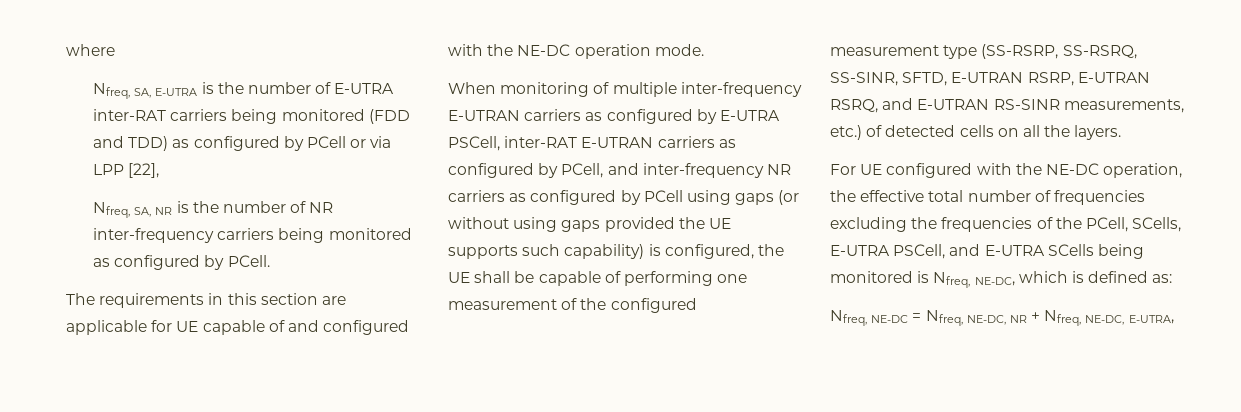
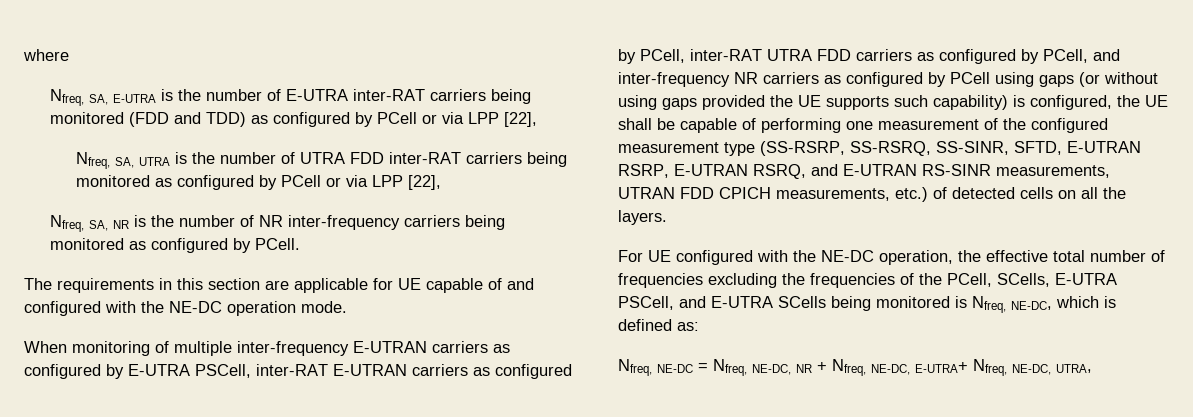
+ Nfreq, SA, UTRA is the number of UTRA FDD inter-RAT carriers being monitored as configured by PCell or via LPP [22],
- When monitoring of multiple inter-frequency E-UTRAN carriers as configured by E-UTRA PSCell, inter-RAT E-UTRAN carriers as configured by PCell, and inter-frequency NR carriers as configured by PCell using gaps (or without using gaps provided the UE supports such capability) is configured, the UE shall be capable of performing one measurement of the configured measurement type (SS-RSRP, SS-RSRQ, SS-SINR, SFTD, E-UTRAN RSRP, E-UTRAN RSRQ, and E-UTRAN RS-SINR measurements, etc.) of detected cells on all the layers.
+ When monitoring of multiple inter-frequency E-UTRAN carriers as configured by E-UTRA PSCell, inter-RAT E-UTRAN carriers as configured by PCell, inter-RAT UTRA FDD carriers as configured by PCell, and inter-frequency NR carriers as configured by PCell using gaps (or without using gaps provided the UE supports such capability) is configured, the UE shall be capable of performing one measurement of the configured measurement type (SS-RSRP, SS-RSRQ, SS-SINR, SFTD, E-UTRAN RSRP, E-UTRAN RSRQ, and E-UTRAN RS-SINR measurements, UTRAN FDD CPICH measurements, etc.) of detected cells on all the layers.
- Nfreq, NE-DC = Nfreq, NE-DC, NR + Nfreq, NE-DC, E-UTRA,
+ Nfreq, NE-DC = Nfreq, NE-DC, NR + Nfreq, NE-DC, E-UTRA+ Nfreq, NE-DC, UTRA,

